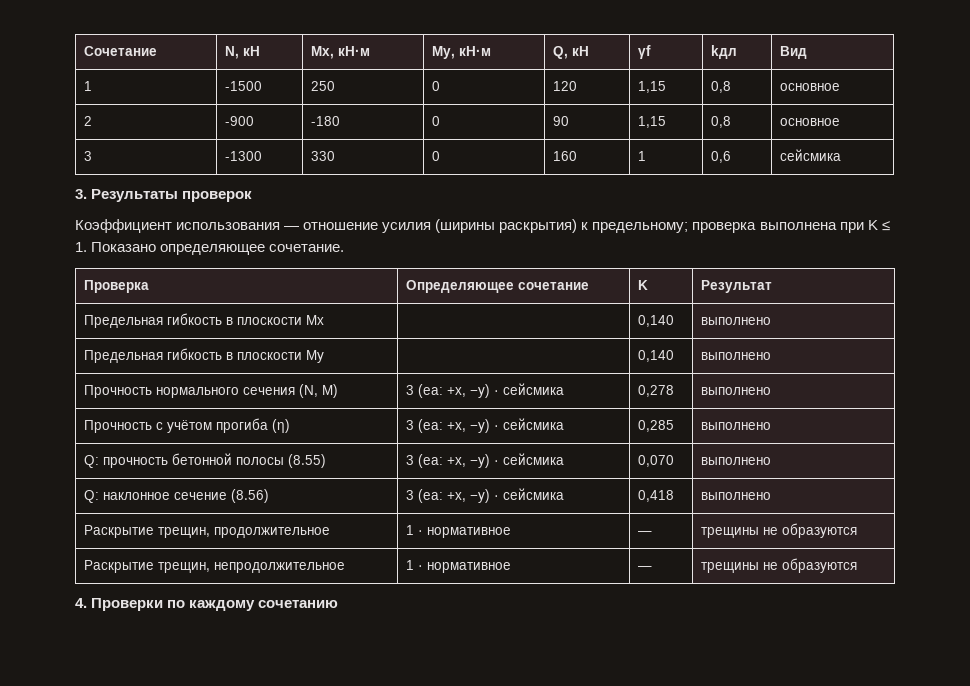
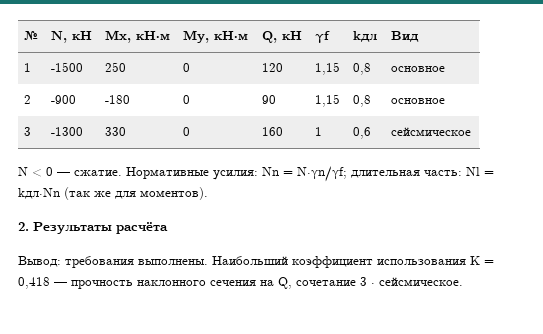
- Сочетание | N, кН | Mx, кН·м | My, кН·м | Q, кН | γf | kдл | Вид
+ № | N, кН | Mx, кН·м | My, кН·м | Q, кН | γf | kдл | Вид
- 3 | -1300 | 330 | 0 | 160 | 1 | 0,6 | сейсмика
- 3. Результаты проверок
- Коэффициент использования — отношение усилия (ширины раскрытия) к предельному; проверка выполнена при K ≤ 1. Показано определяющее сочетание.
- Проверка | Определяющее сочетание | K | Результат
- Предельная гибкость в плоскости Mx | | 0,140 | выполнено
- Предельная гибкость в плоскости My | | 0,140 | выполнено
- Прочность нормального сечения (N, M) | 3 (ea: +x, −y) · сейсмика | 0,278 | выполнено
- Прочность с учётом прогиба (η) | 3 (ea: +x, −y) · сейсмика | 0,285 | выполнено
- Q: прочность бетонной полосы (8.55) | 3 (ea: +x, −y) · сейсмика | 0,070 | выполнено
- Q: наклонное сечение (8.56) | 3 (ea: +x, −y) · сейсмика | 0,418 | выполнено
- Раскрытие трещин, продолжительное | 1 · нормативное | — | трещины не образуются
- Раскрытие трещин, непродолжительное | 1 · нормативное | — | трещины не образуются
- 4. Проверки по каждому сочетанию
+ 3 | -1300 | 330 | 0 | 160 | 1 | 0,6 | сейсмическое
+ N < 0 — сжатие. Нормативные усилия: Nn = N·γn/γf; длительная часть: Nl = kдл·Nn (так же для моментов).
+ 2. Результаты расчёта
+ Вывод: требования выполнены. Наибольший коэффициент использования K = 0,418 — прочность наклонного сечения на Q, сочетание 3 · сейсмическое.

